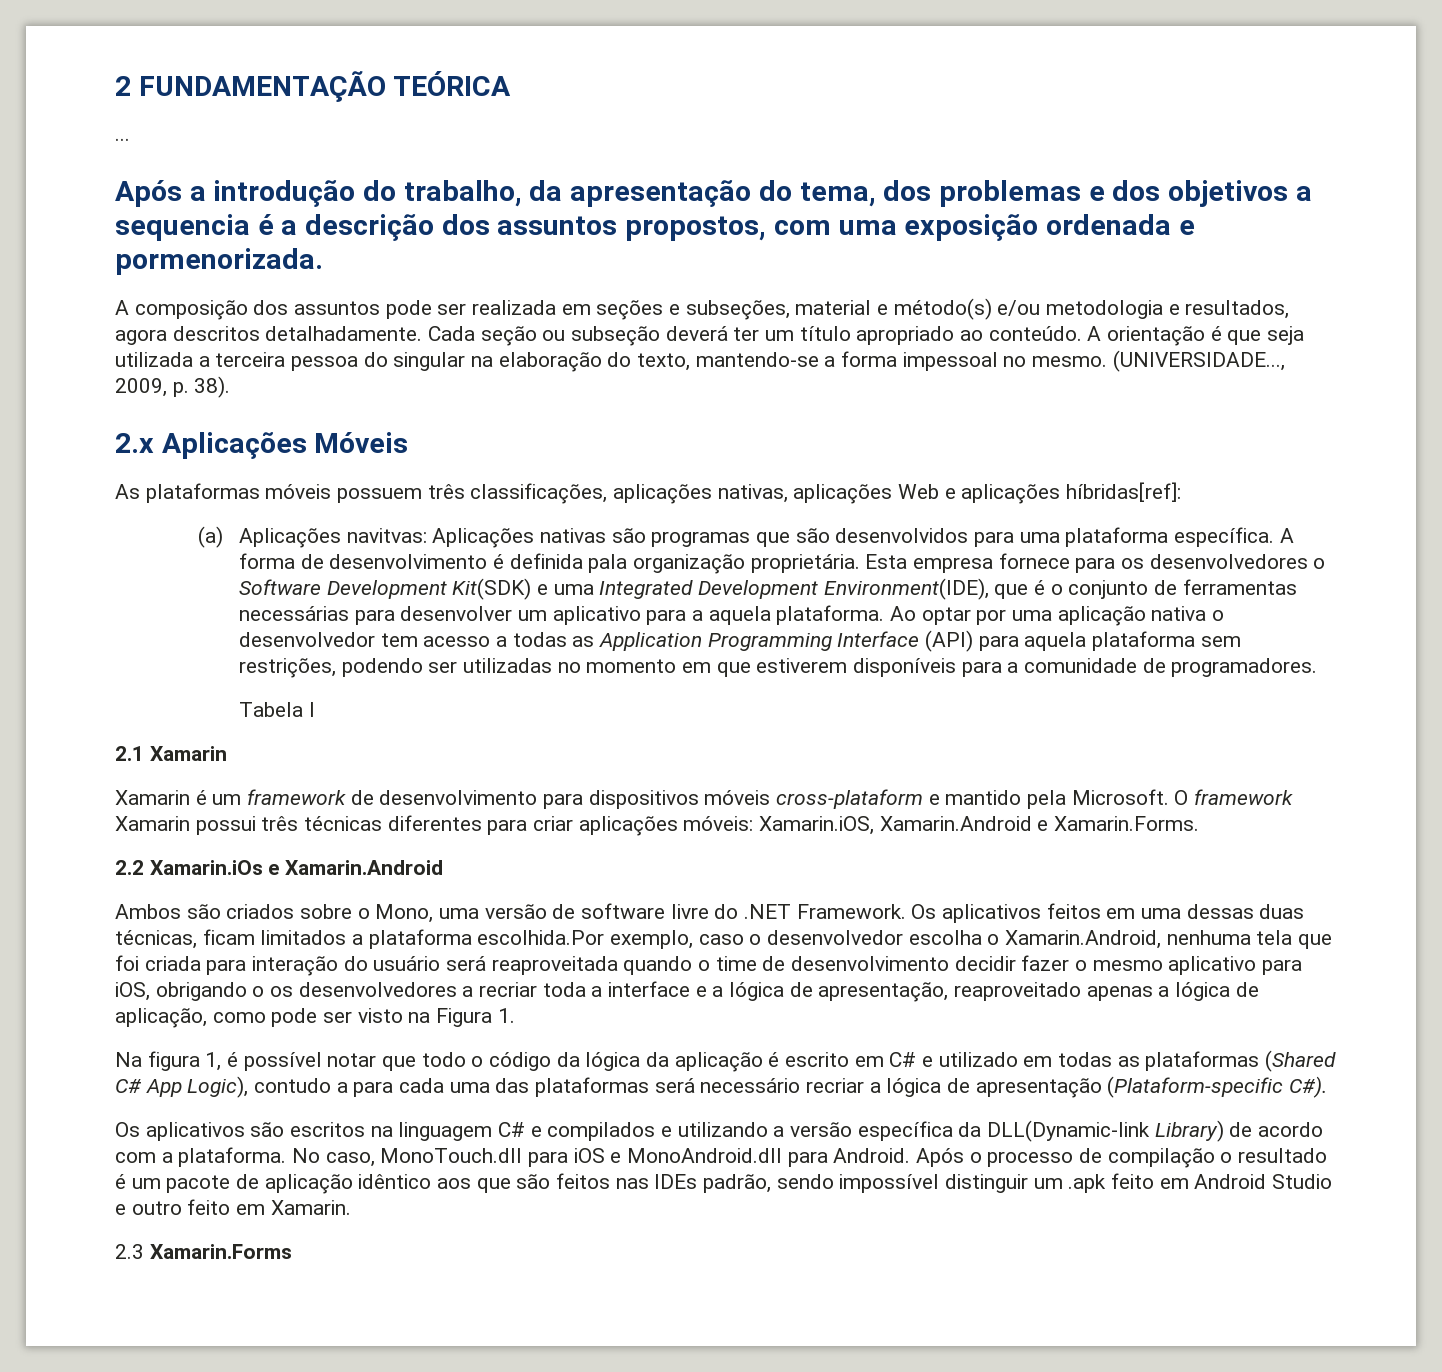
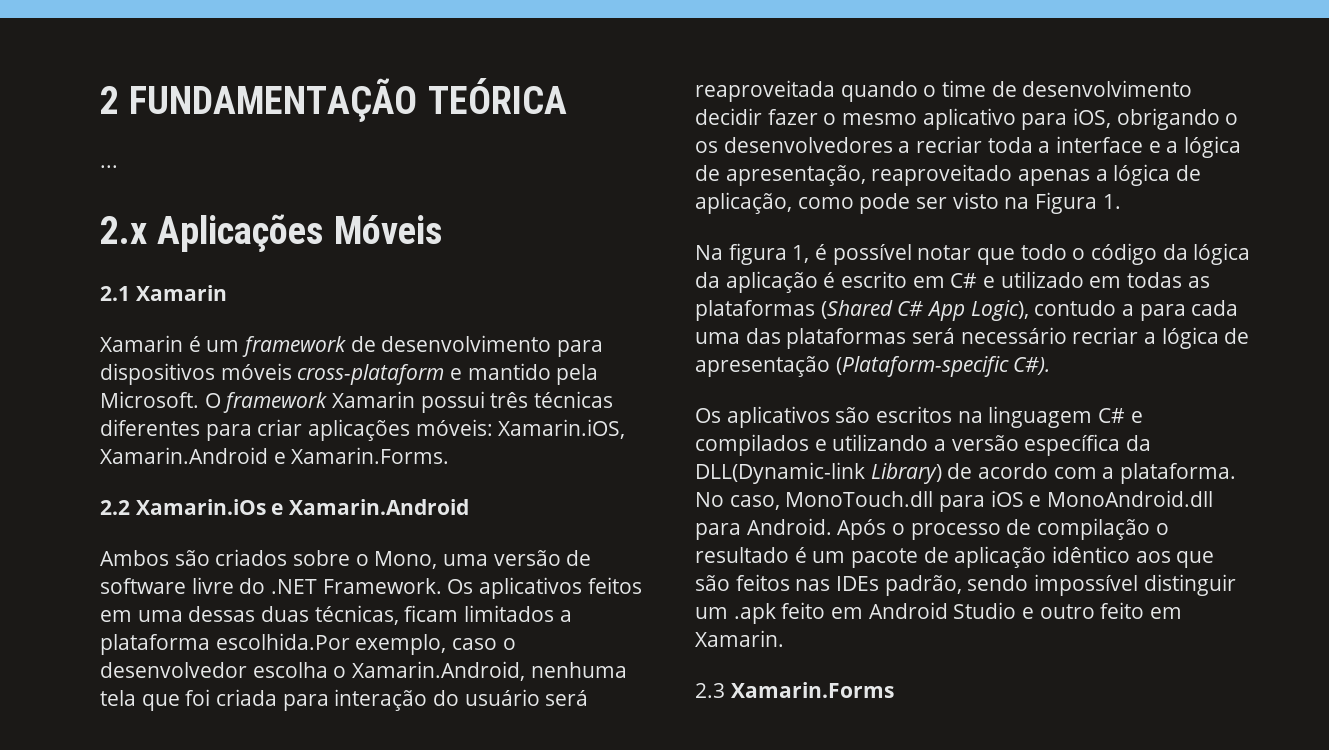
- Após a introdução do trabalho, da apresentação do tema, dos problemas e dos objetivos a sequencia é a descrição dos assuntos propostos, com uma exposição ordenada e pormenorizada.
- A composição dos assuntos pode ser realizada em seções e subseções, material e método(s) e/ou metodologia e resultados, agora descritos detalhadamente. Cada seção ou subseção deverá ter um título apropriado ao conteúdo. A orientação é que seja utilizada a terceira pessoa do singular na elaboração do texto, mantendo-se a forma impessoal no mesmo. (UNIVERSIDADE..., 2009, p. 38).
  2.x Aplicações Móveis
- As plataformas móveis possuem três classificações, aplicações nativas, aplicações Web e aplicações híbridas[ref]:
- (a) Aplicações navitvas: Aplicações nativas são programas que são desenvolvidos para uma plataforma específica. A forma de desenvolvimento é definida pala organização proprietária. Esta empresa fornece para os desenvolvedores o Software Development Kit(SDK) e uma Integrated Development Environment(IDE), que é o conjunto de ferramentas necessárias para desenvolver um aplicativo para a aquela plataforma. Ao optar por uma aplicação nativa o desenvolvedor tem acesso a todas as Application Programming Interface (API) para aquela plataforma sem restrições, podendo ser utilizadas no momento em que estiverem disponíveis para a comunidade de programadores.
- Tabela I

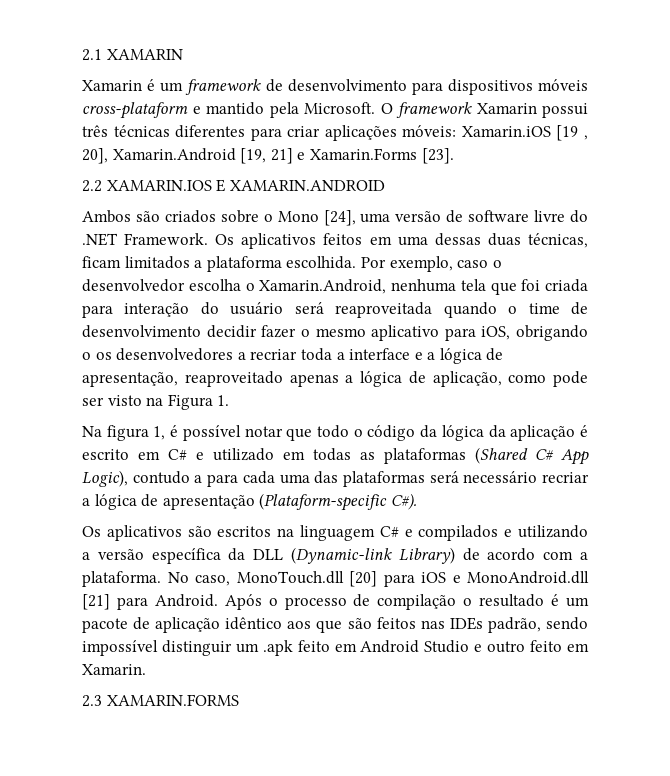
- 2 FUNDAMENTAÇÃO TEÓRICA
- ...
- 2.x Aplicações Móveis
- 2.1 Xamarin
+ 2.1 XAMARIN
- O framework Xamarin possui três técnicas diferentes para criar aplicações móveis: Xamarin.iOS, Xamarin.Android e Xamarin.Forms.
- 2.2 Xamarin.iOs e Xamarin.Android
+ O framework Xamarin possui três técnicas diferentes para criar aplicações móveis: Xamarin.iOS [19 , 20], Xamarin.Android [19, 21] e Xamarin.Forms [23].
+ 2.2 XAMARIN.IOS E XAMARIN.ANDROID
- Ambos são criados sobre o Mono, uma versão de software livre do .NET Framework.
+ Ambos são criados sobre o Mono [24], uma versão de software livre do .NET Framework.
- Os aplicativos feitos em uma dessas duas técnicas, ficam limitados a plataforma escolhida.Por exemplo, caso o desenvolvedor escolha o Xamarin.Android, nenhuma tela que foi criada para interação do usuário será reaproveitada quando o time de desenvolvimento decidir fazer o mesmo aplicativo para iOS, obrigando o os desenvolvedores a recriar toda a interface e a lógica de apresentação, reaproveitado apenas a lógica de aplicação, como pode ser visto na Figura 1.
+ Os aplicativos feitos em uma dessas duas técnicas, ficam limitados a plataforma escolhida. Por exemplo, caso o desenvolvedor escolha o Xamarin.Android, nenhuma tela que foi criada para interação do usuário será reaproveitada quando o time de desenvolvimento decidir fazer o mesmo aplicativo para iOS, obrigando o os desenvolvedores a recriar toda a interface e a lógica de apresentação, reaproveitado apenas a lógica de aplicação, como pode ser visto na Figura 1.
- Os aplicativos são escritos na linguagem C# e compilados e utilizando a versão específica da DLL(Dynamic-link Library) de acordo com a plataforma.
+ Os aplicativos são escritos na linguagem C# e compilados e utilizando a versão específica da DLL (Dynamic-link Library) de acordo com a plataforma.
- No caso, MonoTouch.dll para iOS e MonoAndroid.dll para Android.
+ No caso, MonoTouch.dll [20] para iOS e MonoAndroid.dll [21] para Android.
- 2.3 Xamarin.Forms
+ 2.3 XAMARIN.FORMS

